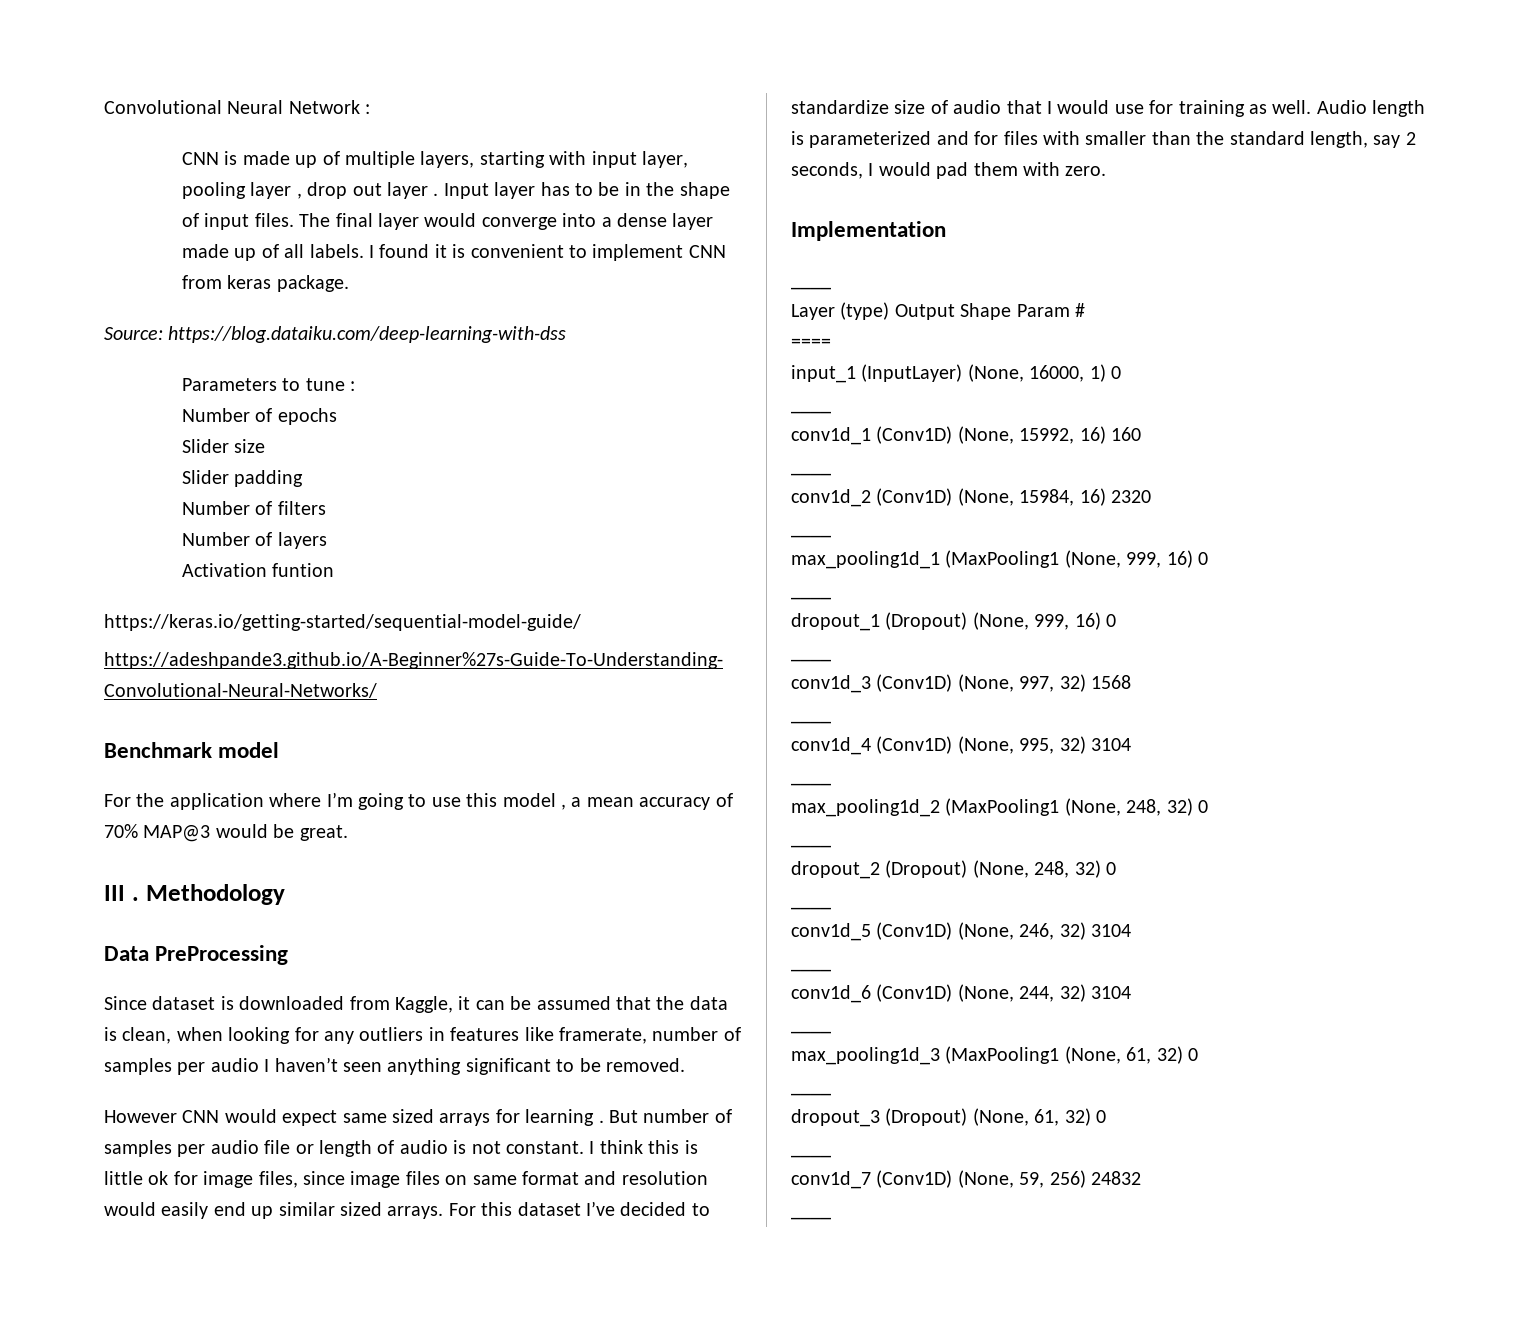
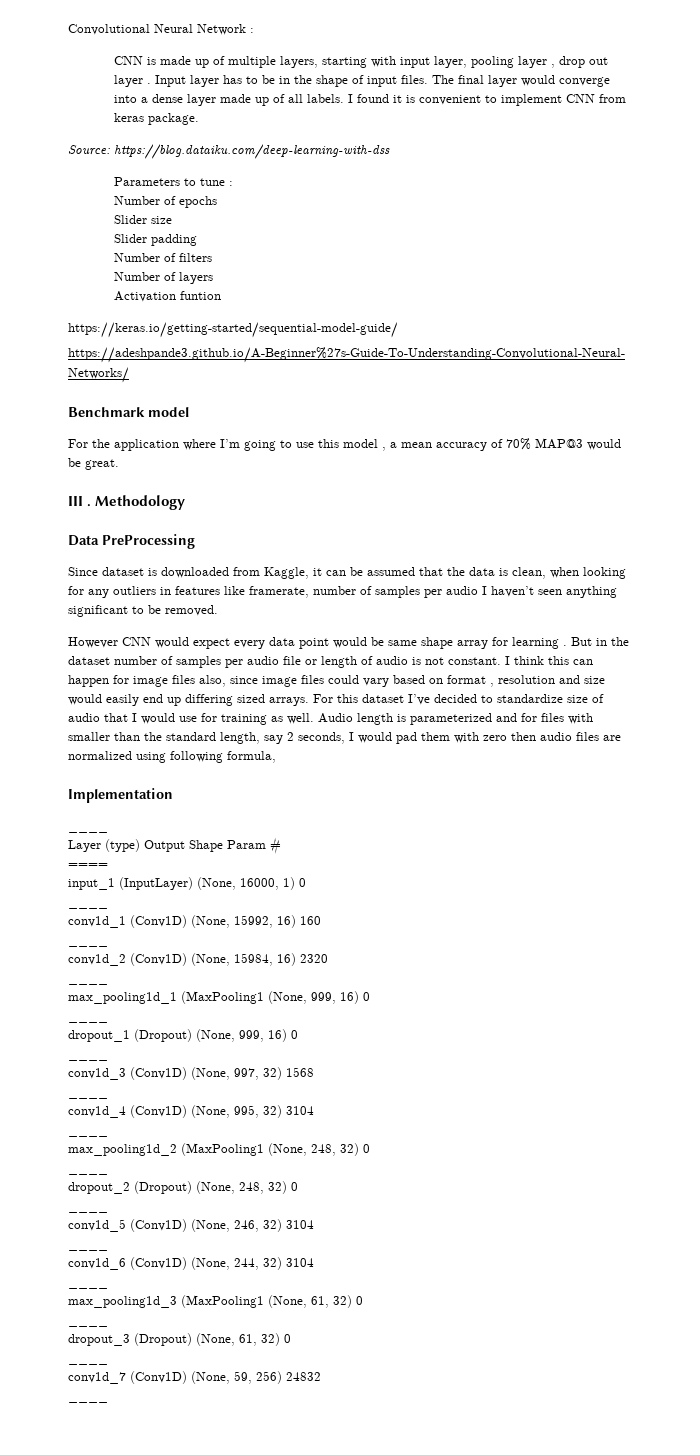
- However CNN would expect same sized arrays for learning .
+ However CNN would expect every data point would be same shape array for learning .
- But number of samples per audio file or length of audio is not constant.
+ But in the dataset number of samples per audio file or length of audio is not constant.
- I think this is little ok for image files, since image files on same format and resolution would easily end up similar sized arrays.
+ I think this can happen for image files also, since image files could vary based on format , resolution and size would easily end up differing sized arrays.
- Audio length is parameterized and for files with smaller than the standard length, say 2 seconds, I would pad them with zero.
+ Audio length is parameterized and for files with smaller than the standard length, say 2 seconds, I would pad them with zero then audio files are normalized using following formula,

